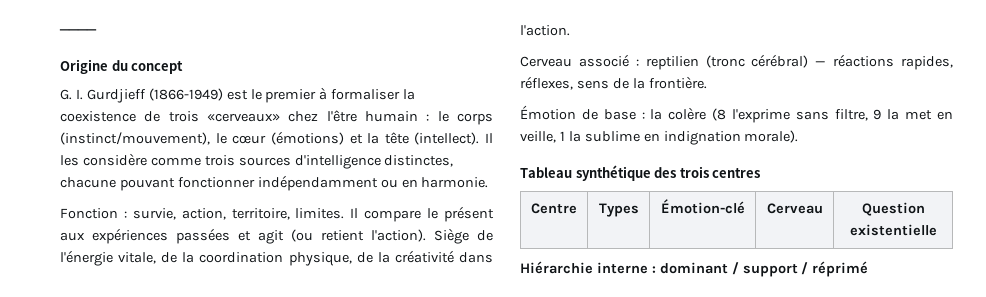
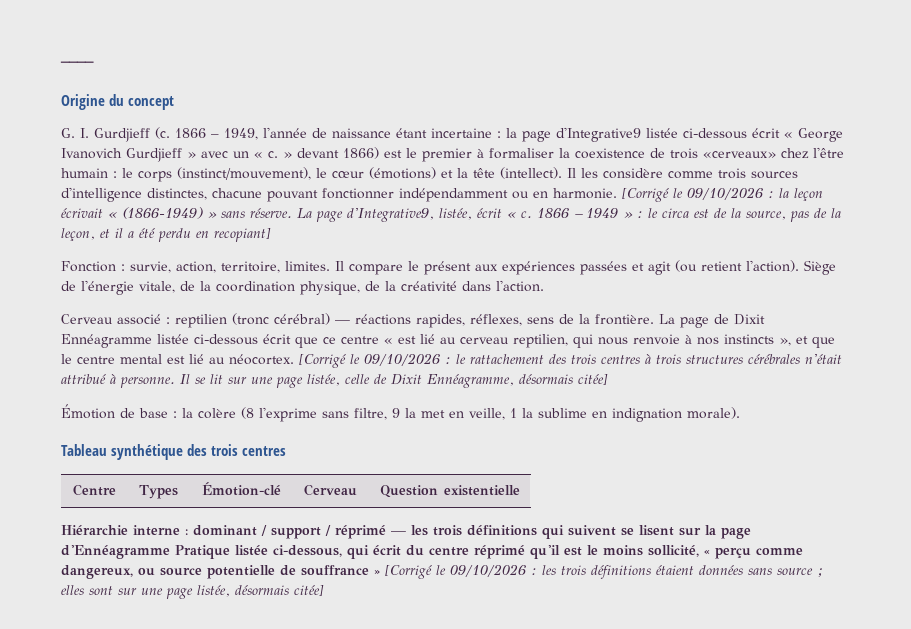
- G. I. Gurdjieff (1866-1949) est le premier à formaliser la coexistence de trois «cerveaux» chez l'être humain : le corps (instinct/mouvement), le cœur (émotions) et la tête (intellect).
+ G. I. Gurdjieff (c. 1866 – 1949, l'année de naissance étant incertaine : la page d'Integrative9 listée ci-dessous écrit « George Ivanovich Gurdjieff » avec un « c. » devant 1866) est le premier à formaliser la coexistence de trois «cerveaux» chez l'être humain : le corps (instinct/mouvement), le cœur (émotions) et la tête (intellect).
+ [Corrigé le 09/10/2026 : la leçon écrivait « (1866-1949) » sans réserve. La page d'Integrative9, listée, écrit « c. 1866 – 1949 » : le circa est de la source, pas de la leçon, et il a été perdu en recopiant]
+ La page de Dixit Ennéagramme listée ci-dessous écrit que ce centre « est lié au cerveau reptilien, qui nous renvoie à nos instincts », et que le centre mental est lié au néocortex. [Corrigé le 09/10/2026 : le rattachement des trois centres à trois structures cérébrales n'était attribué à personne. Il se lit sur une page listée, celle de Dixit Ennéagramme, désormais citée]
- Hiérarchie interne : dominant / support / réprimé
+ Hiérarchie interne : dominant / support / réprimé — les trois définitions qui suivent se lisent sur la page d'Ennéagramme Pratique listée ci-dessous, qui écrit du centre réprimé qu'il est le moins sollicité, « perçu comme dangereux, ou source potentielle de souffrance » [Corrigé le 09/10/2026 : les trois définitions étaient données sans source ; elles sont sur une page listée, désormais citée]

